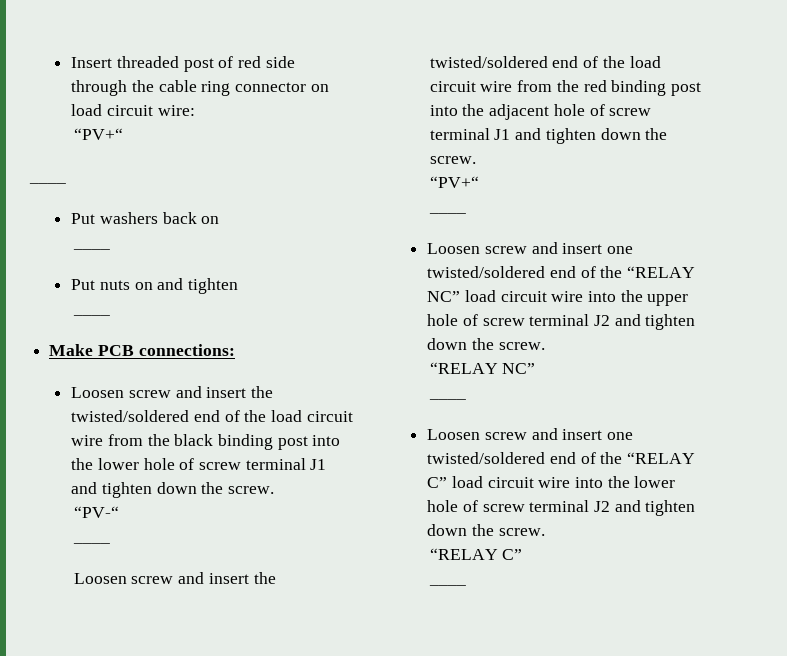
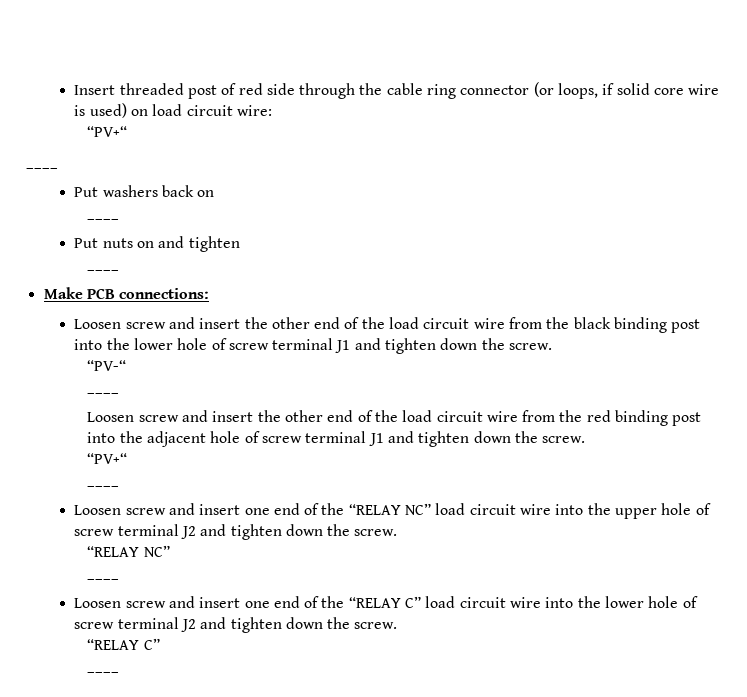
- Insert threaded post of red side through the cable ring connector on load circuit wire:
+ Insert threaded post of red side through the cable ring connector (or loops, if solid core wire is used) on load circuit wire:
- Loosen screw and insert the twisted/soldered end of the load circuit wire from the black binding post into the lower hole of screw terminal J1 and tighten down the screw.
+ Loosen screw and insert the other end of the load circuit wire from the black binding post into the lower hole of screw terminal J1 and tighten down the screw.
- Loosen screw and insert the twisted/soldered end of the load circuit wire from the red binding post into the adjacent hole of screw terminal J1 and tighten down the screw.
+ Loosen screw and insert the other end of the load circuit wire from the red binding post into the adjacent hole of screw terminal J1 and tighten down the screw.
- Loosen screw and insert one twisted/soldered end of the “RELAY NC” load circuit wire into the upper hole of screw terminal J2 and tighten down the screw.
+ Loosen screw and insert one end of the “RELAY NC” load circuit wire into the upper hole of screw terminal J2 and tighten down the screw.
- Loosen screw and insert one twisted/soldered end of the “RELAY C” load circuit wire into the lower hole of screw terminal J2 and tighten down the screw.
+ Loosen screw and insert one end of the “RELAY C” load circuit wire into the lower hole of screw terminal J2 and tighten down the screw.

